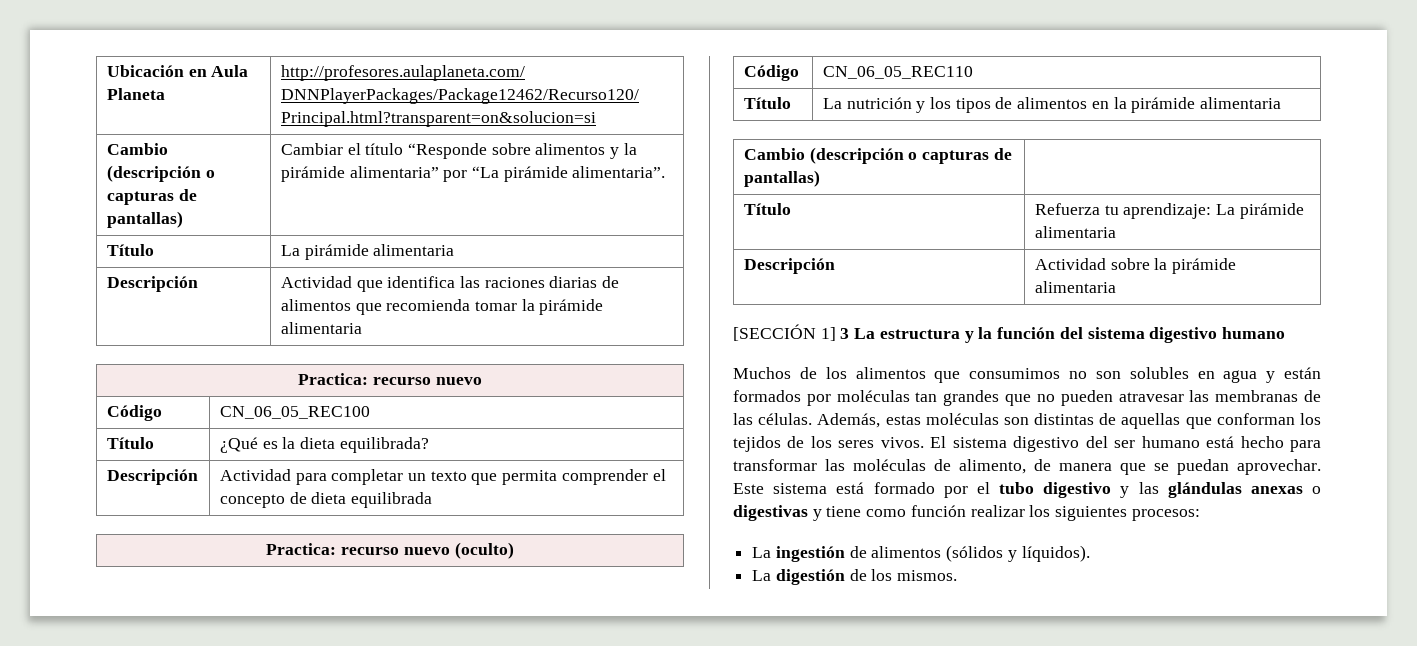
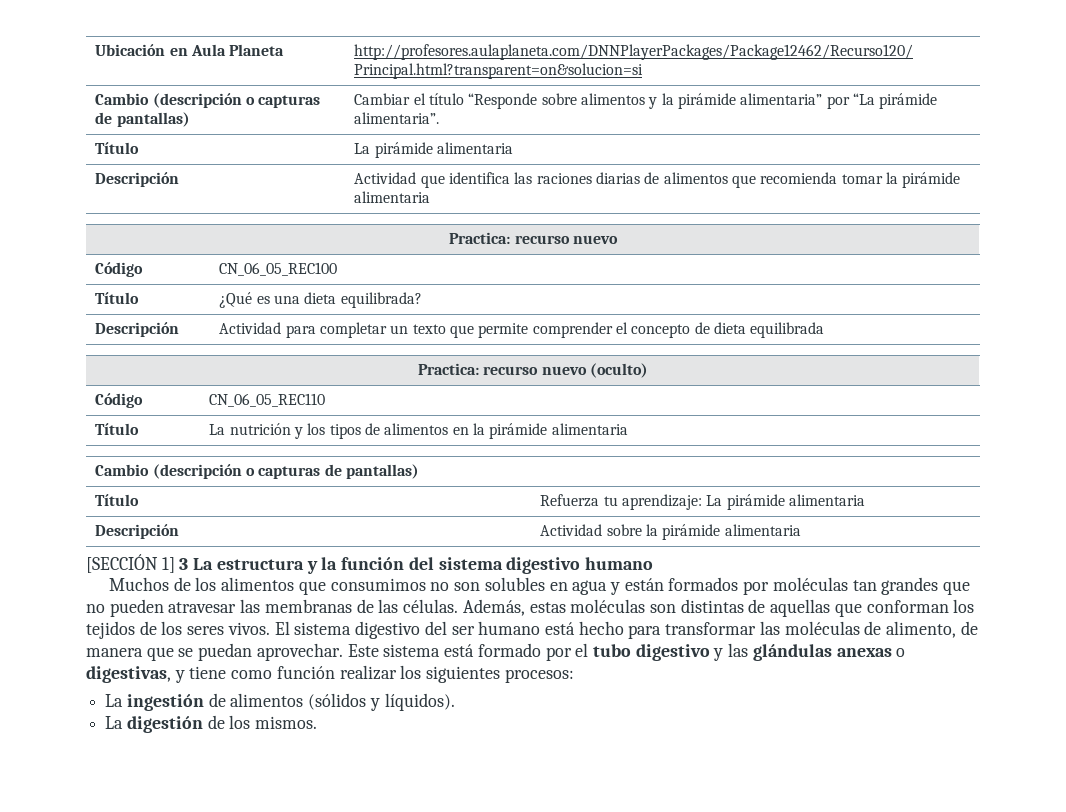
- Título | ¿Qué es la dieta equilibrada?
+ Título | ¿Qué es una dieta equilibrada?
- Descripción | Actividad para completar un texto que permita comprender el concepto de dieta equilibrada
+ Descripción | Actividad para completar un texto que permite comprender el concepto de dieta equilibrada
- Este sistema está formado por el tubo digestivo y las glándulas anexas o digestivas y tiene como función realizar los siguientes procesos:
+ Este sistema está formado por el tubo digestivo y las glándulas anexas o digestivas, y tiene como función realizar los siguientes procesos:

